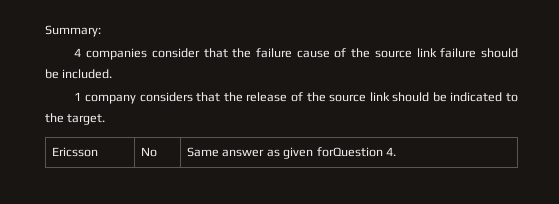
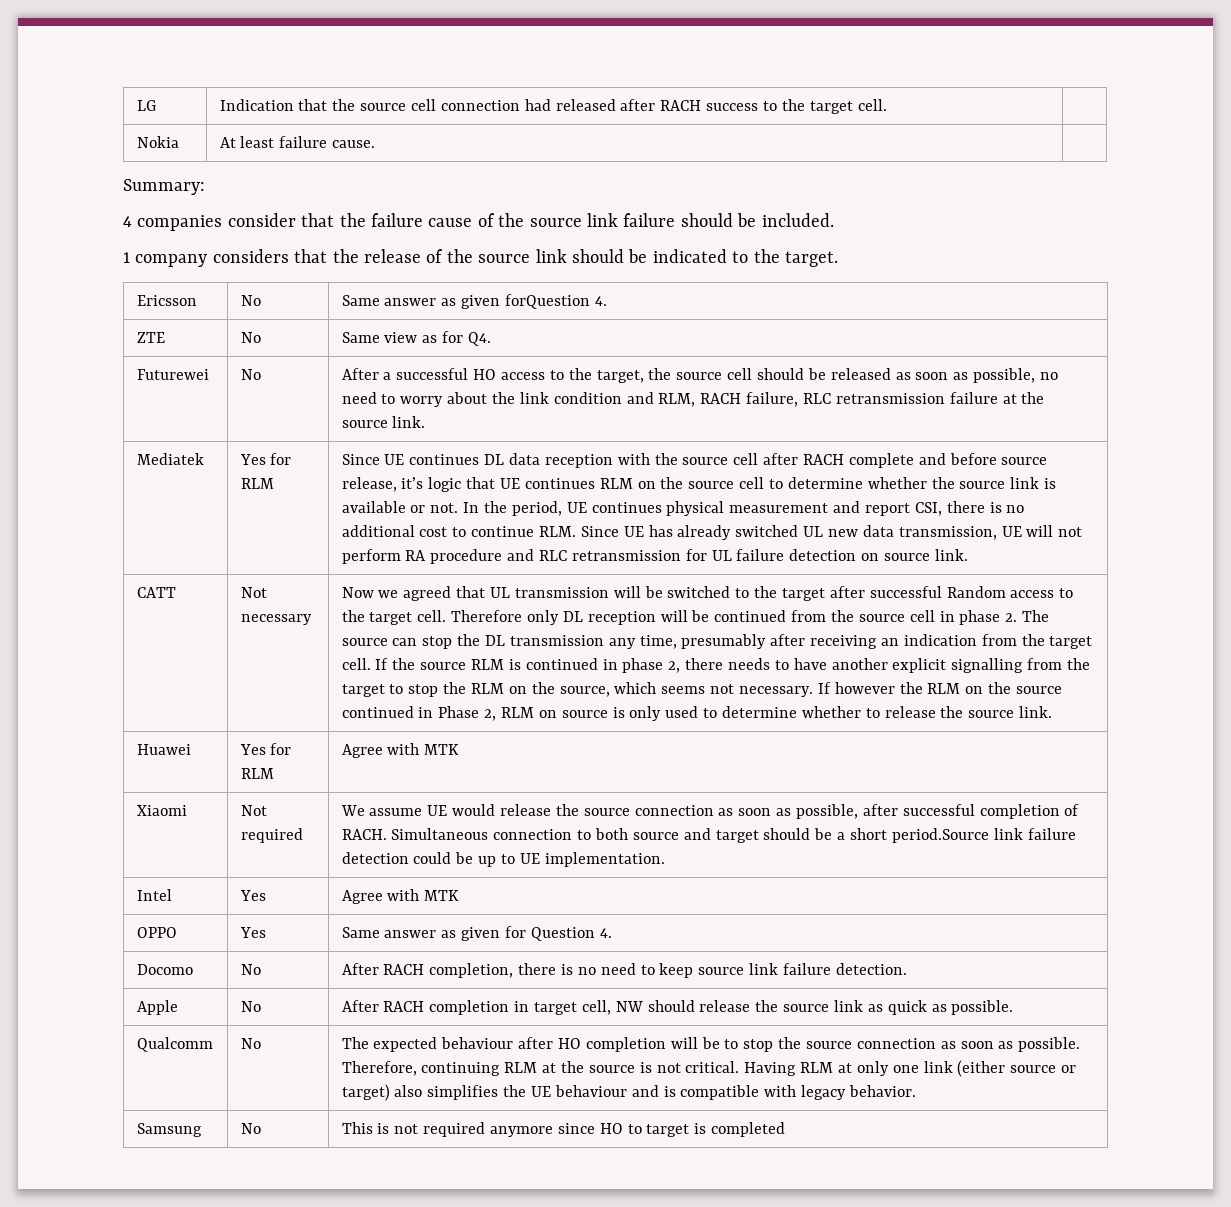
+ LG | Indication that the source cell connection had released after RACH success to the target cell. |
+ Nokia | At least failure cause. |
+ ZTE | No | Same view as for Q4.
+ Futurewei | No | After a successful HO access to the target, the source cell should be released as soon as possible, no need to worry about the link condition and RLM, RACH failure, RLC retransmission failure at the source link.
+ Mediatek | Yes for RLM | Since UE continues DL data reception with the source cell after RACH complete and before source release, it’s logic that UE continues RLM on the source cell to determine whether the source link is available or not. In the period, UE continues physical measurement and report CSI, there is no additional cost to continue RLM. Since UE has already switched UL new data transmission, UE will not perform RA procedure and RLC retransmission for UL failure detection on source link.
+ CATT | Not necessary | Now we agreed that UL transmission will be switched to the target after successful Random access to the target cell. Therefore only DL reception will be continued from the source cell in phase 2. The source can stop the DL transmission any time, presumably after receiving an indication from the target cell. If the source RLM is continued in phase 2, there needs to have another explicit signalling from the target to stop the RLM on the source, which seems not necessary. If however the RLM on the source continued in Phase 2, RLM on source is only used to determine whether to release the source link.
+ Huawei | Yes for RLM | Agree with MTK
+ Xiaomi | Not required | We assume UE would release the source connection as soon as possible, after successful completion of RACH. Simultaneous connection to both source and target should be a short period.Source link failure detection could be up to UE implementation.
+ Intel | Yes | Agree with MTK
+ OPPO | Yes | Same answer as given for Question 4.
+ Docomo | No | After RACH completion, there is no need to keep source link failure detection.
+ Apple | No | After RACH completion in target cell, NW should release the source link as quick as possible.
+ Qualcomm | No | The expected behaviour after HO completion will be to stop the source connection as soon as possible. Therefore, continuing RLM at the source is not critical. Having RLM at only one link (either source or target) also simplifies the UE behaviour and is compatible with legacy behavior.
+ Samsung | No | This is not required anymore since HO to target is completed

